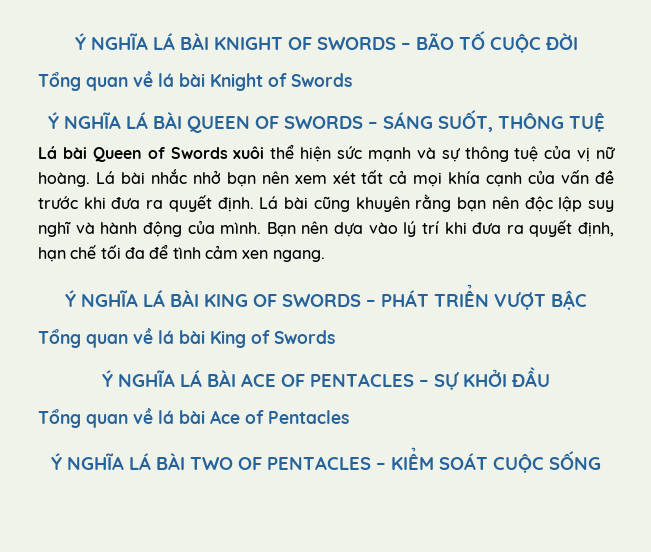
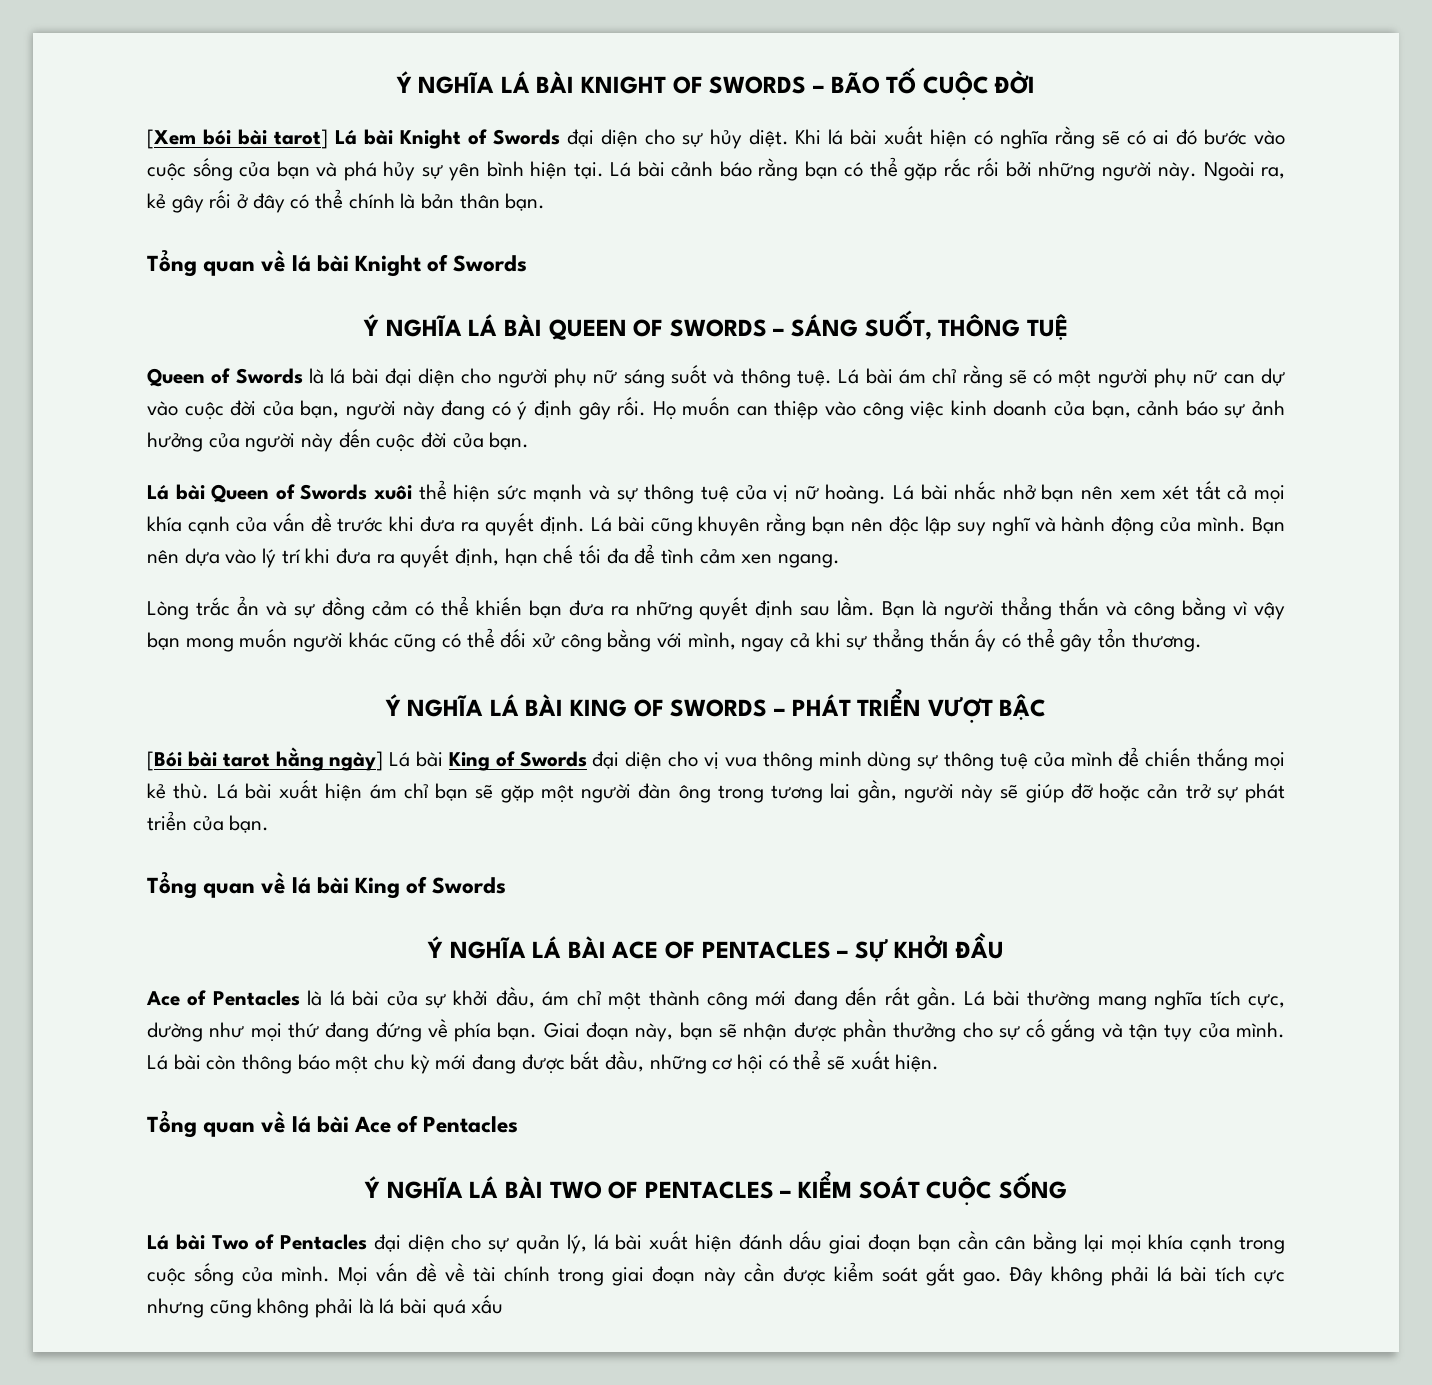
+ [Xem bói bài tarot] Lá bài Knight of Swords đại diện cho sự hủy diệt. Khi lá bài xuất hiện có nghĩa rằng sẽ có ai đó bước vào cuộc sống của bạn và phá hủy sự yên bình hiện tại. Lá bài cảnh báo rằng bạn có thể gặp rắc rối bởi những người này. Ngoài ra, kẻ gây rối ở đây có thể chính là bản thân bạn.
+ Queen of Swords là lá bài đại diện cho người phụ nữ sáng suốt và thông tuệ. Lá bài ám chỉ rằng sẽ có một người phụ nữ can dự vào cuộc đời của bạn, người này đang có ý định gây rối. Họ muốn can thiệp vào công việc kinh doanh của bạn, cảnh báo sự ảnh hưởng của người này đến cuộc đời của bạn.
+ Lòng trắc ẩn và sự đồng cảm có thể khiến bạn đưa ra những quyết định sau lầm. Bạn là người thẳng thắn và công bằng vì vậy bạn mong muốn người khác cũng có thể đối xử công bằng với mình, ngay cả khi sự thẳng thắn ấy có thể gây tổn thương.
+ [Bói bài tarot hằng ngày] Lá bài King of Swords đại diện cho vị vua thông minh dùng sự thông tuệ của mình để chiến thắng mọi kẻ thù. Lá bài xuất hiện ám chỉ bạn sẽ gặp một người đàn ông trong tương lai gần, người này sẽ giúp đỡ hoặc cản trở sự phát triển của bạn.
+ Ace of Pentacles là lá bài của sự khởi đầu, ám chỉ một thành công mới đang đến rất gần. Lá bài thường mang nghĩa tích cực, dường như mọi thứ đang đứng về phía bạn. Giai đoạn này, bạn sẽ nhận được phần thưởng cho sự cố gắng và tận tụy của mình. Lá bài còn thông báo một chu kỳ mới đang được bắt đầu, những cơ hội có thể sẽ xuất hiện.
+ Lá bài Two of Pentacles đại diện cho sự quản lý, lá bài xuất hiện đánh dấu giai đoạn bạn cần cân bằng lại mọi khía cạnh trong cuộc sống của mình. Mọi vấn đề về tài chính trong giai đoạn này cần được kiểm soát gắt gao. Đây không phải lá bài tích cực nhưng cũng không phải là lá bài quá xấu

